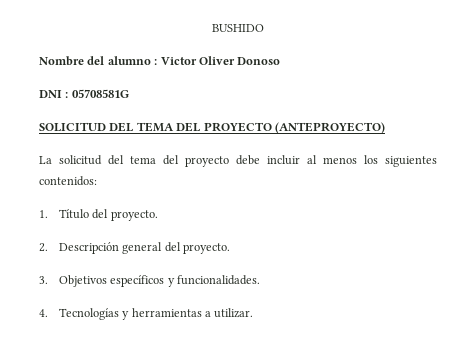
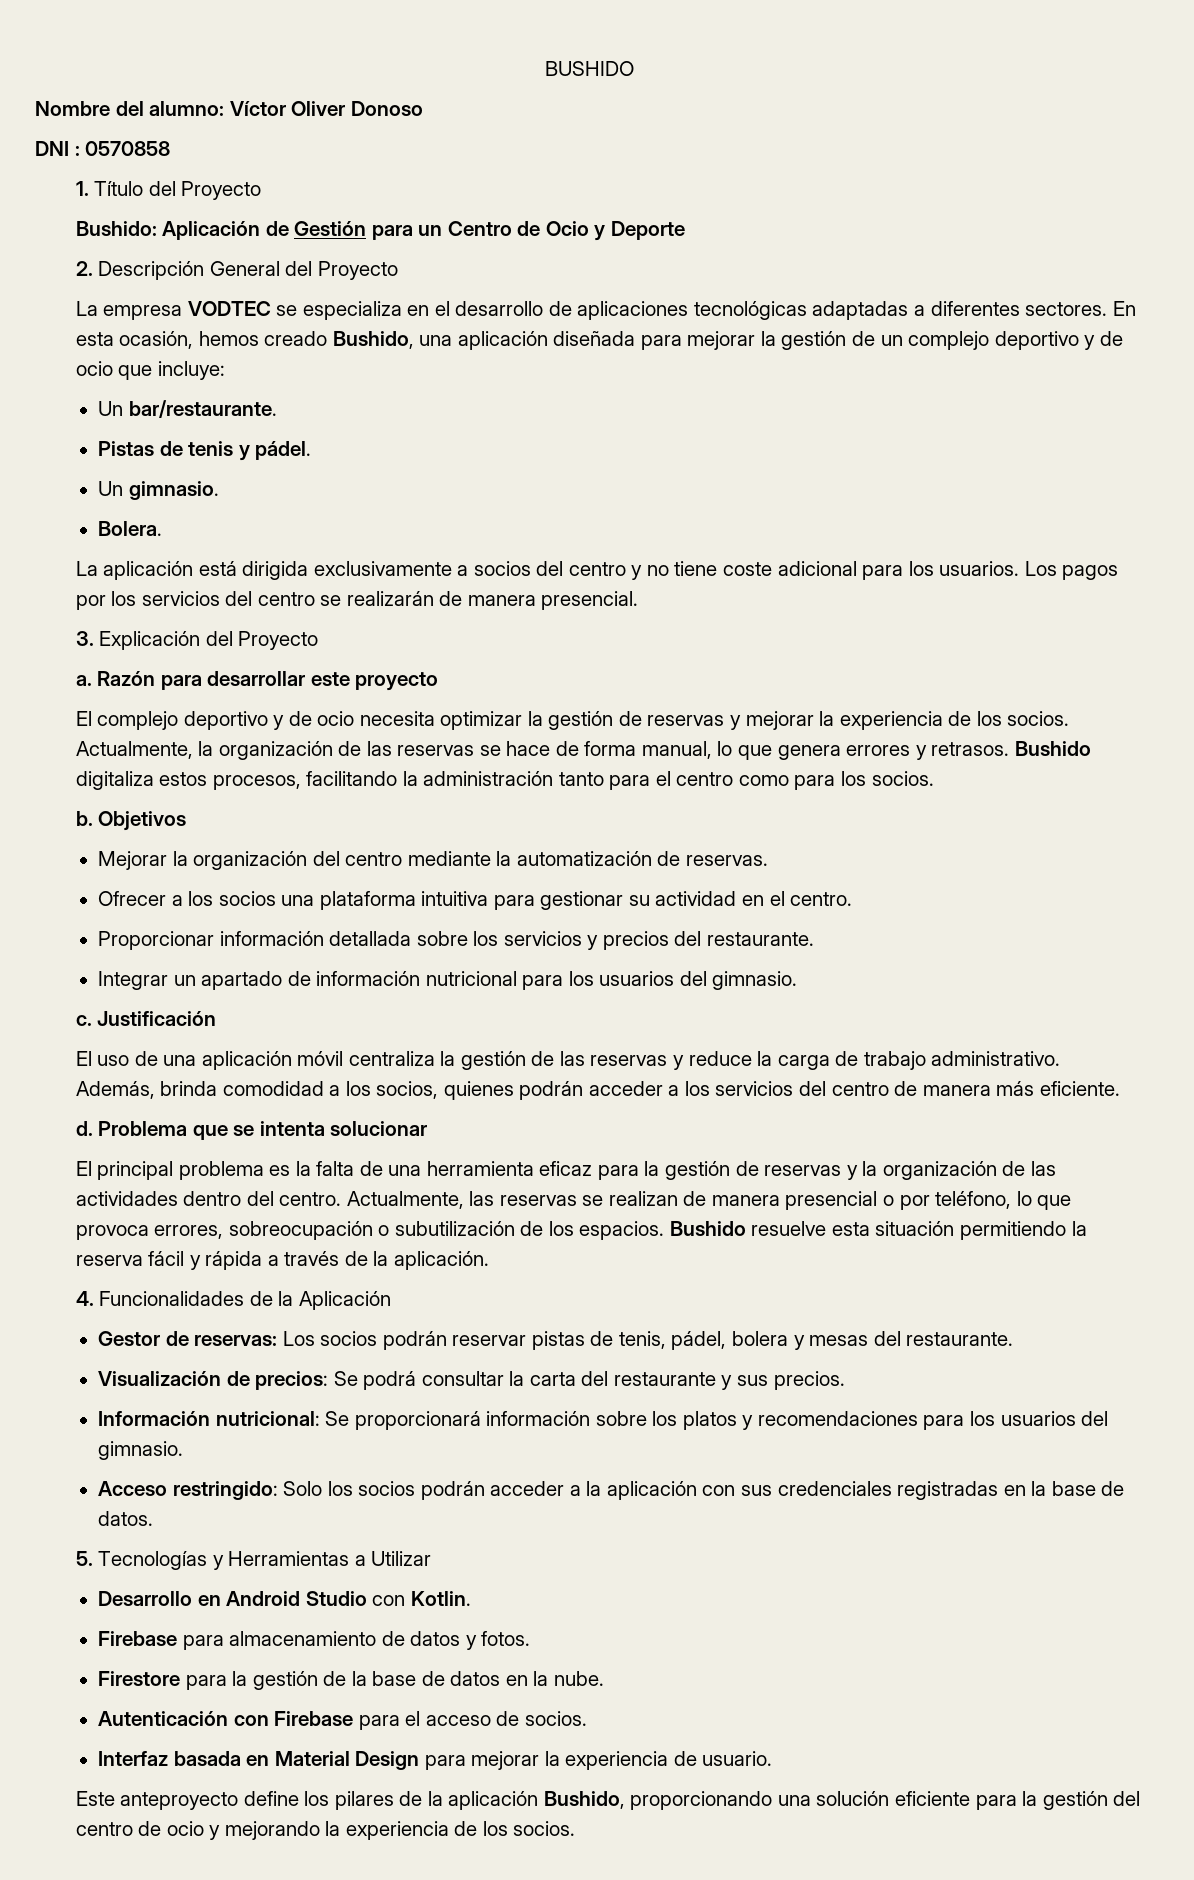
- Nombre del alumno : Victor Oliver Donoso
+ Nombre del alumno: Víctor Oliver Donoso
- DNI : 05708581G
- SOLICITUD DEL TEMA DEL PROYECTO (ANTEPROYECTO)
- La solicitud del tema del proyecto debe incluir al menos los siguientes contenidos:
- 1. Título del proyecto.
- 2. Descripción general del proyecto.
- 3. Objetivos específicos y funcionalidades.
- 4. Tecnologías y herramientas a utilizar.
+ DNI : 0570858
+ 1. Título del Proyecto
+ Bushido: Aplicación de Gestión para un Centro de Ocio y Deporte
+ 2. Descripción General del Proyecto
+ La empresa VODTEC se especializa en el desarrollo de aplicaciones tecnológicas adaptadas a diferentes sectores. En esta ocasión, hemos creado Bushido, una aplicación diseñada para mejorar la gestión de un complejo deportivo y de ocio que incluye:
+ Un bar/restaurante.
+ Pistas de tenis y pádel.
+ Un gimnasio.
+ Bolera.
+ La aplicación está dirigida exclusivamente a socios del centro y no tiene coste adicional para los usuarios. Los pagos por los servicios del centro se realizarán de manera presencial.
+ 3. Explicación del Proyecto
+ a. Razón para desarrollar este proyecto
+ El complejo deportivo y de ocio necesita optimizar la gestión de reservas y mejorar la experiencia de los socios. Actualmente, la organización de las reservas se hace de forma manual, lo que genera errores y retrasos. Bushido digitaliza estos procesos, facilitando la administración tanto para el centro como para los socios.
+ b. Objetivos
+ Mejorar la organización del centro mediante la automatización de reservas.
+ Ofrecer a los socios una plataforma intuitiva para gestionar su actividad en el centro.
+ Proporcionar información detallada sobre los servicios y precios del restaurante.
+ Integrar un apartado de información nutricional para los usuarios del gimnasio.
+ c. Justificación
+ El uso de una aplicación móvil centraliza la gestión de las reservas y reduce la carga de trabajo administrativo. Además, brinda comodidad a los socios, quienes podrán acceder a los servicios del centro de manera más eficiente.
+ d. Problema que se intenta solucionar
+ El principal problema es la falta de una herramienta eficaz para la gestión de reservas y la organización de las actividades dentro del centro. Actualmente, las reservas se realizan de manera presencial o por teléfono, lo que provoca errores, sobreocupación o subutilización de los espacios. Bushido resuelve esta situación permitiendo la reserva fácil y rápida a través de la aplicación.
+ 4. Funcionalidades de la Aplicación
+ Gestor de reservas: Los socios podrán reservar pistas de tenis, pádel, bolera y mesas del restaurante.
+ Visualización de precios: Se podrá consultar la carta del restaurante y sus precios.
+ Información nutricional: Se proporcionará información sobre los platos y recomendaciones para los usuarios del gimnasio.
+ Acceso restringido: Solo los socios podrán acceder a la aplicación con sus credenciales registradas en la base de datos.
+ 5. Tecnologías y Herramientas a Utilizar
+ Desarrollo en Android Studio con Kotlin.
+ Firebase para almacenamiento de datos y fotos.
+ Firestore para la gestión de la base de datos en la nube.
+ Autenticación con Firebase para el acceso de socios.
+ Interfaz basada en Material Design para mejorar la experiencia de usuario.
+ Este anteproyecto define los pilares de la aplicación Bushido, proporcionando una solución eficiente para la gestión del centro de ocio y mejorando la experiencia de los socios.

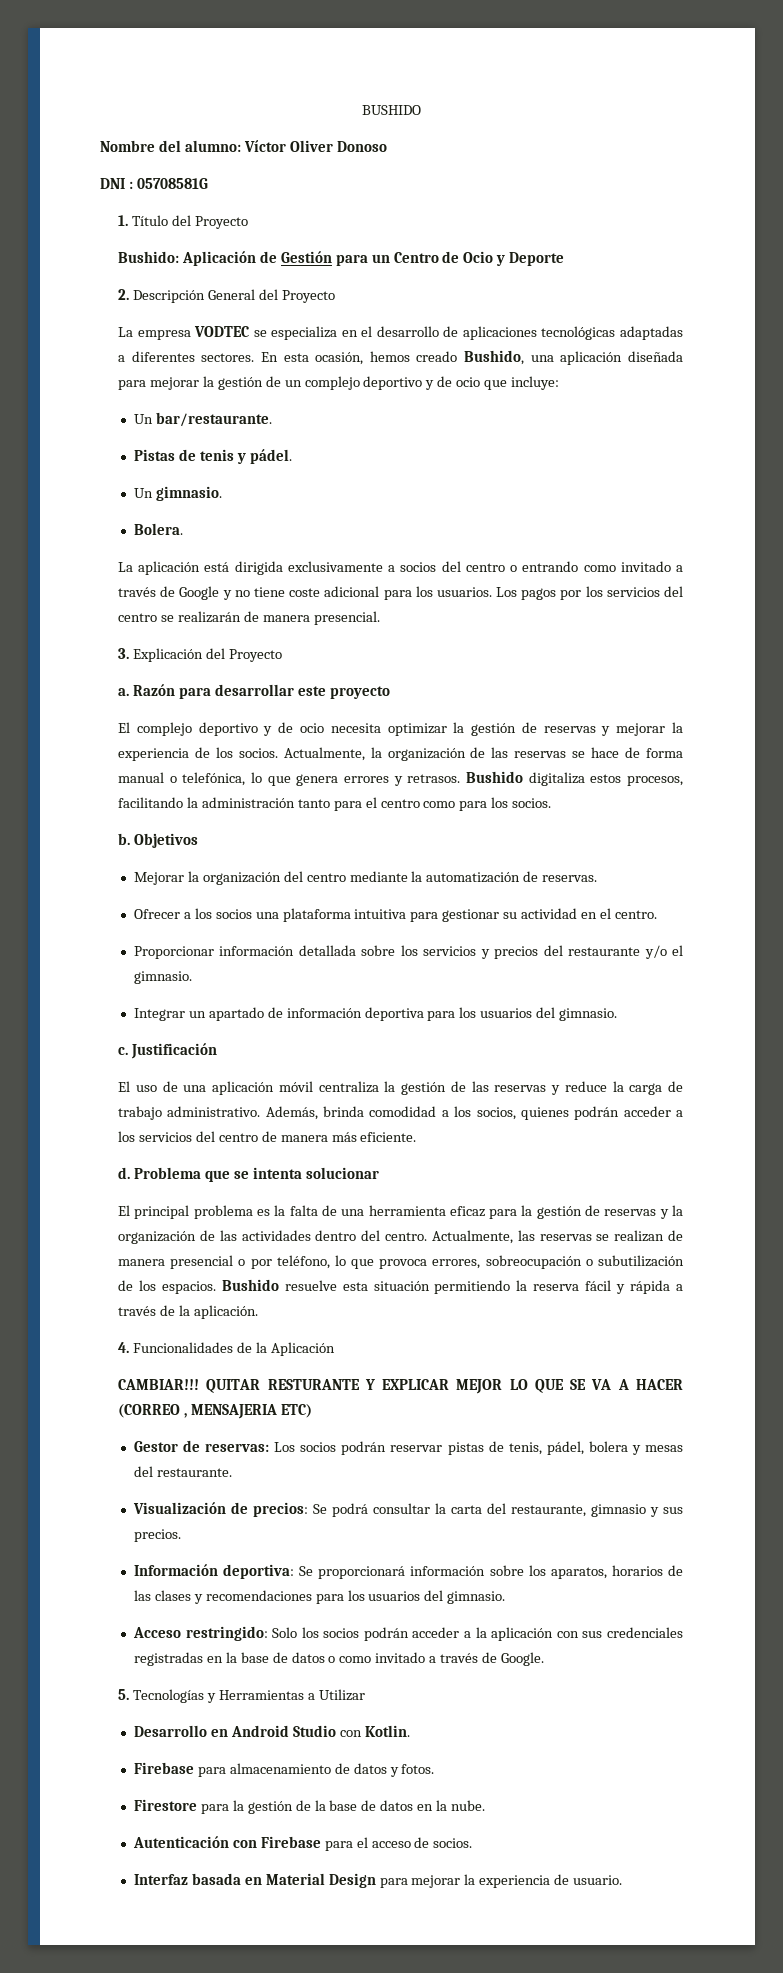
- DNI : 0570858
+ DNI : 05708581G
- La aplicación está dirigida exclusivamente a socios del centro y no tiene coste adicional para los usuarios.
+ La aplicación está dirigida exclusivamente a socios del centro o entrando como invitado a través de Google y no tiene coste adicional para los usuarios.
- Actualmente, la organización de las reservas se hace de forma manual, lo que genera errores y retrasos.
+ Actualmente, la organización de las reservas se hace de forma manual o telefónica, lo que genera errores y retrasos.
- Proporcionar información detallada sobre los servicios y precios del restaurante.
+ Proporcionar información detallada sobre los servicios y precios del restaurante y/o el gimnasio.
- Integrar un apartado de información nutricional para los usuarios del gimnasio.
+ Integrar un apartado de información deportiva para los usuarios del gimnasio.
+ CAMBIAR!!! QUITAR RESTURANTE Y EXPLICAR MEJOR LO QUE SE VA A HACER (CORREO , MENSAJERIA ETC)
- Visualización de precios: Se podrá consultar la carta del restaurante y sus precios.
+ Visualización de precios: Se podrá consultar la carta del restaurante, gimnasio y sus precios.
- Información nutricional: Se proporcionará información sobre los platos y recomendaciones para los usuarios del gimnasio.
+ Información deportiva: Se proporcionará información sobre los aparatos, horarios de las clases y recomendaciones para los usuarios del gimnasio.
- Acceso restringido: Solo los socios podrán acceder a la aplicación con sus credenciales registradas en la base de datos.
+ Acceso restringido: Solo los socios podrán acceder a la aplicación con sus credenciales registradas en la base de datos o como invitado a través de Google.
- Este anteproyecto define los pilares de la aplicación Bushido, proporcionando una solución eficiente para la gestión del centro de ocio y mejorando la experiencia de los socios.

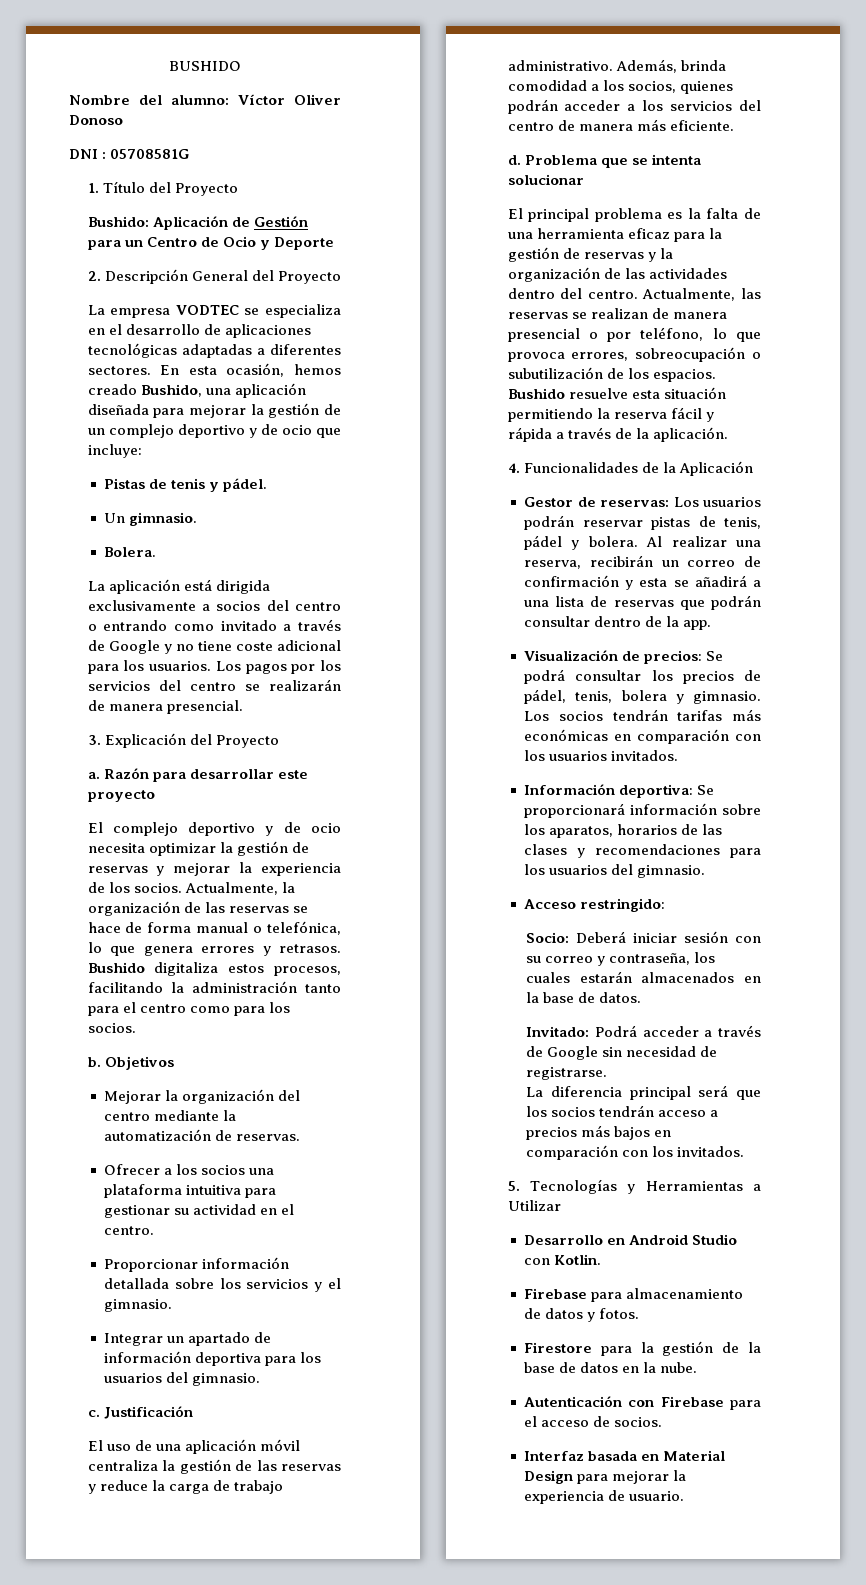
- Un bar/restaurante.
- Proporcionar información detallada sobre los servicios y precios del restaurante y/o el gimnasio.
+ Proporcionar información detallada sobre los servicios y el gimnasio.
- CAMBIAR!!! QUITAR RESTURANTE Y EXPLICAR MEJOR LO QUE SE VA A HACER (CORREO , MENSAJERIA ETC)
- Gestor de reservas: Los socios podrán reservar pistas de tenis, pádel, bolera y mesas del restaurante.
+ Gestor de reservas: Los usuarios podrán reservar pistas de tenis, pádel y bolera. Al realizar una reserva, recibirán un correo de confirmación y esta se añadirá a una lista de reservas que podrán consultar dentro de la app.
- Visualización de precios: Se podrá consultar la carta del restaurante, gimnasio y sus precios.
+ Visualización de precios: Se podrá consultar los precios de pádel, tenis, bolera y gimnasio. Los socios tendrán tarifas más económicas en comparación con los usuarios invitados.
- Acceso restringido: Solo los socios podrán acceder a la aplicación con sus credenciales registradas en la base de datos o como invitado a través de Google.
+ Acceso restringido:
+ Socio: Deberá iniciar sesión con su correo y contraseña, los cuales estarán almacenados en la base de datos.
+ Invitado: Podrá acceder a través de Google sin necesidad de registrarse.
+ La diferencia principal será que los socios tendrán acceso a precios más bajos en comparación con los invitados.

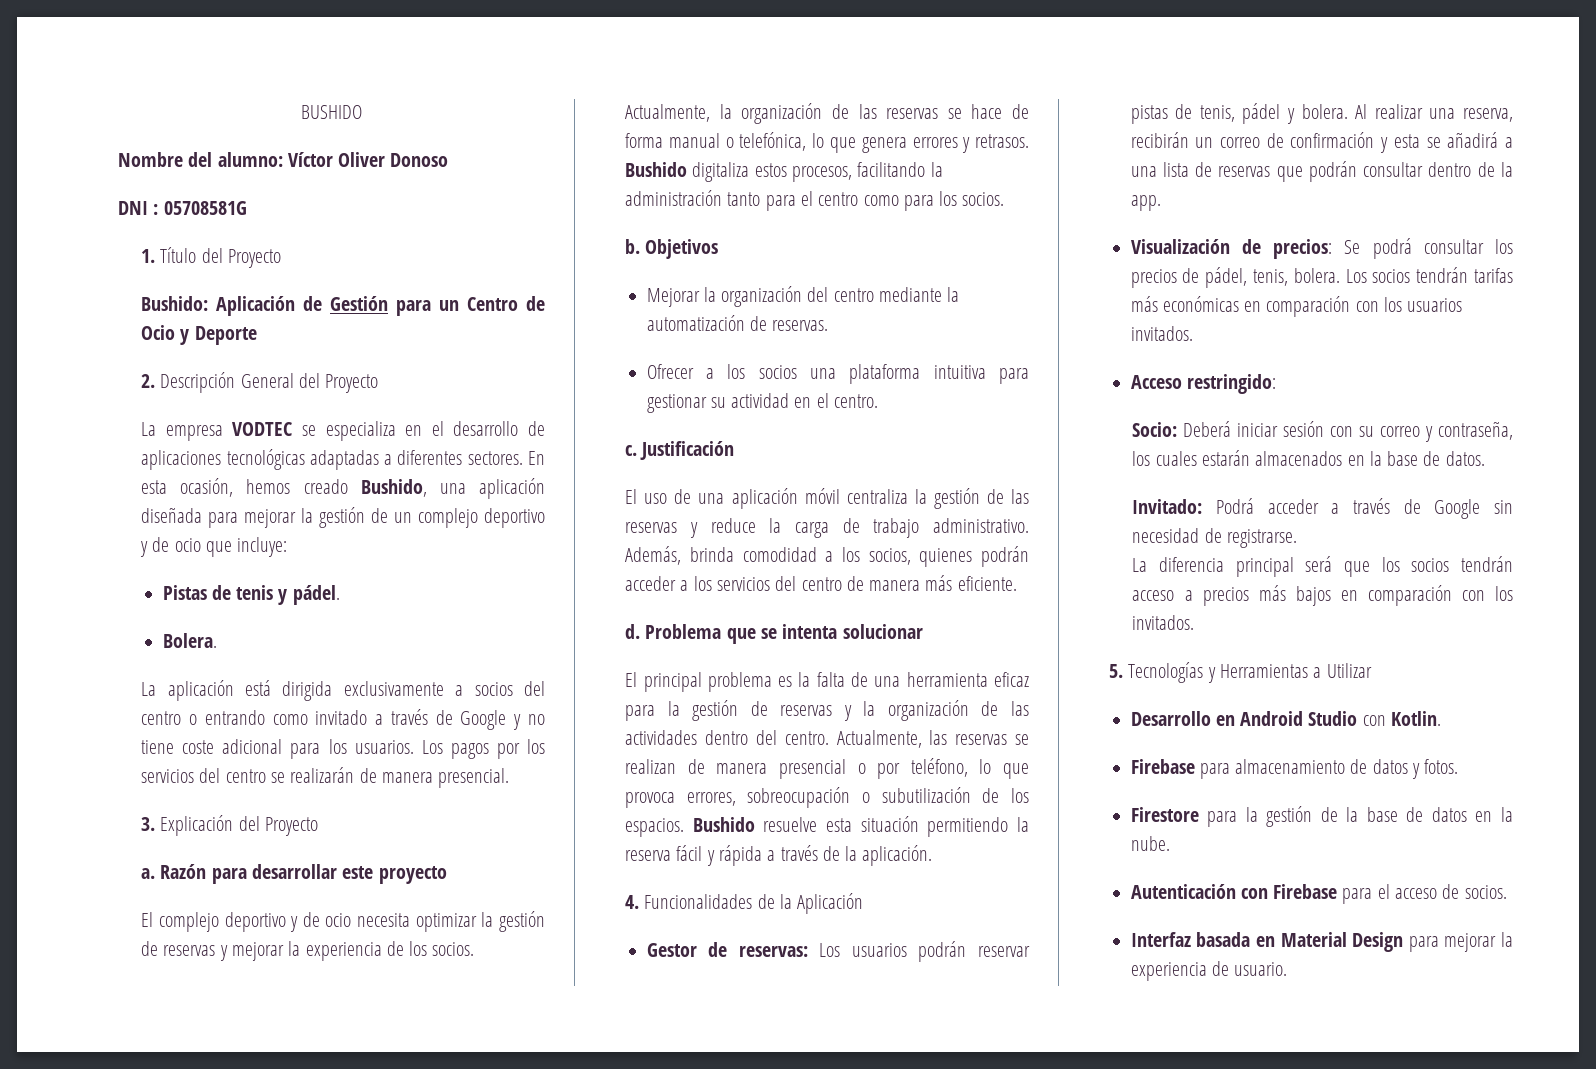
- Un gimnasio.
- Proporcionar información detallada sobre los servicios y el gimnasio.
- Integrar un apartado de información deportiva para los usuarios del gimnasio.
- Visualización de precios: Se podrá consultar los precios de pádel, tenis, bolera y gimnasio.
+ Visualización de precios: Se podrá consultar los precios de pádel, tenis, bolera.
- Información deportiva: Se proporcionará información sobre los aparatos, horarios de las clases y recomendaciones para los usuarios del gimnasio.

